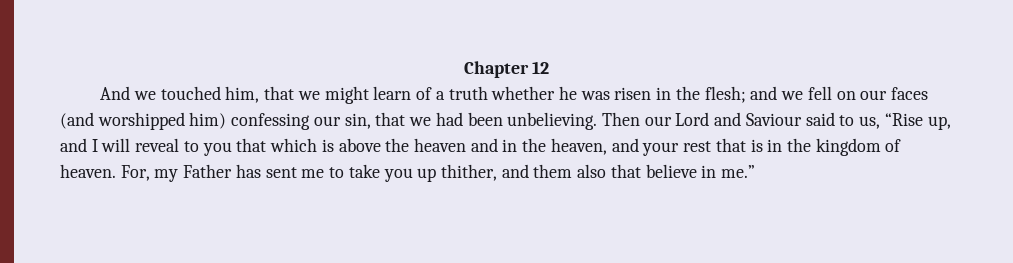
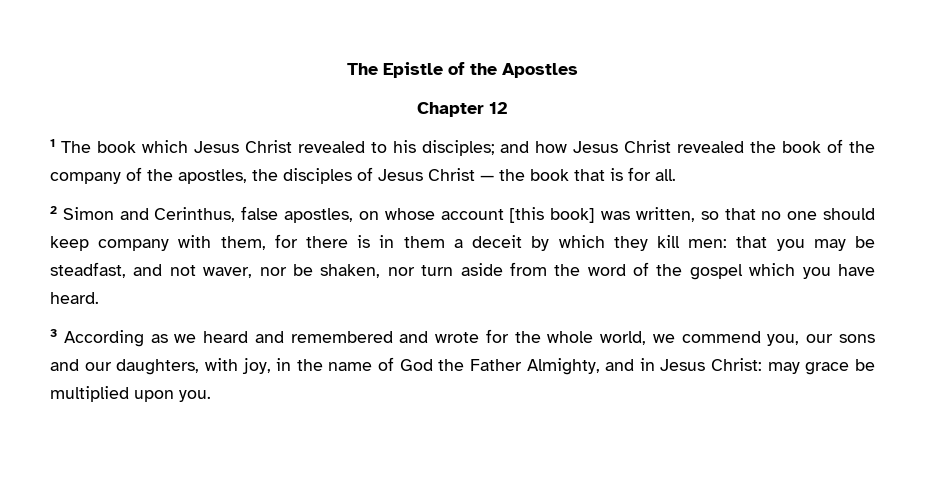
+ The Epistle of the Apostles
  Chapter 12
- And we touched him, that we might learn of a truth whether he was risen in the flesh; and we fell on our faces (and worshipped him) confessing our sin, that we had been unbelieving. Then our Lord and Saviour said to us, “Rise up, and I will reveal to you that which is above the heaven and in the heaven, and your rest that is in the kingdom of heaven. For, my Father has sent me to take you up thither, and them also that believe in me.”
+ 1 The book which Jesus Christ revealed to his disciples; and how Jesus Christ revealed the book of the company of the apostles, the disciples of Jesus Christ — the book that is for all.
+ 2 Simon and Cerinthus, false apostles, on whose account [this book] was written, so that no one should keep company with them, for there is in them a deceit by which they kill men: that you may be steadfast, and not waver, nor be shaken, nor turn aside from the word of the gospel which you have heard.
+ 3 According as we heard and remembered and wrote for the whole world, we commend you, our sons and our daughters, with joy, in the name of God the Father Almighty, and in Jesus Christ: may grace be multiplied upon you.

